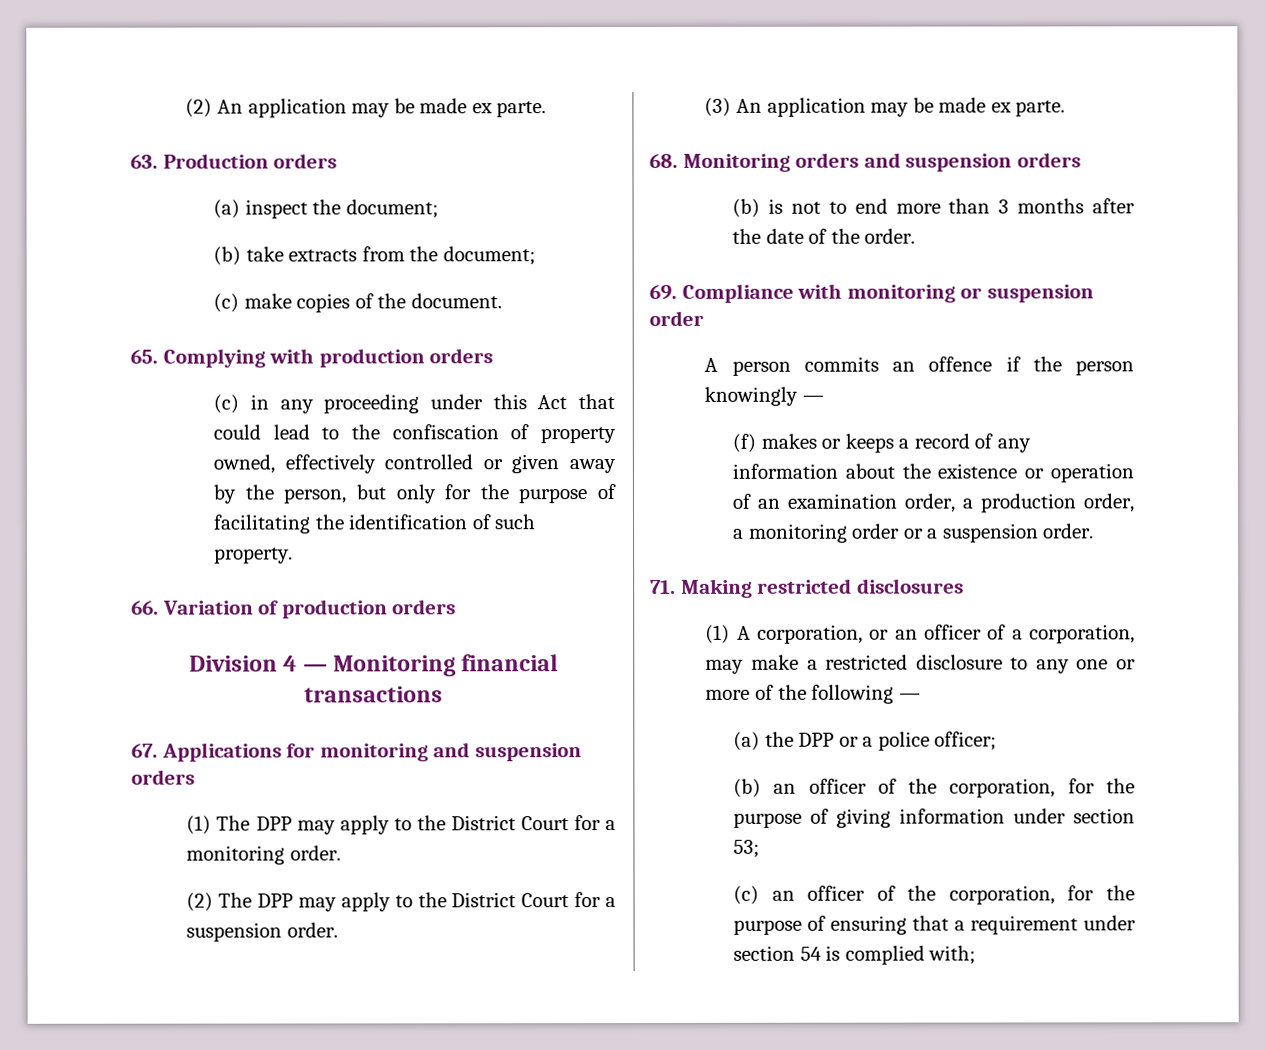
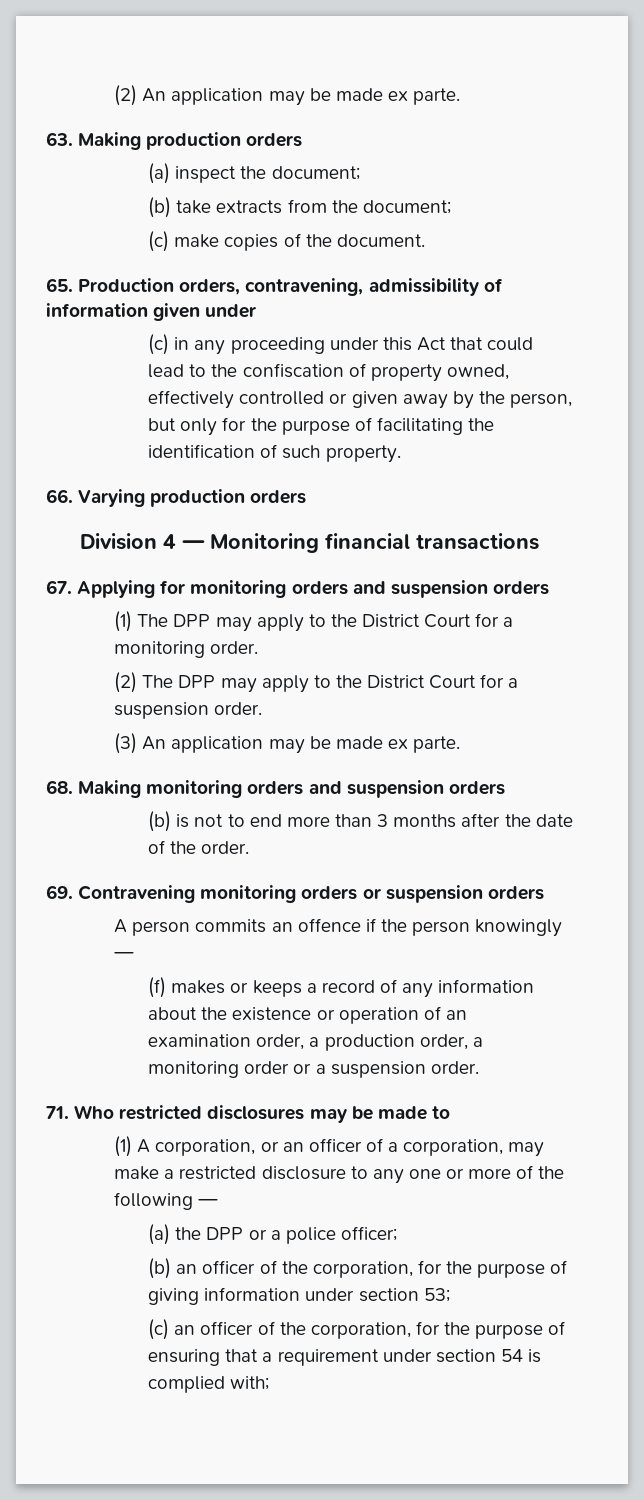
- 63. Production orders
+ 63. Making production orders
- 65. Complying with production orders
+ 65. Production orders, contravening, admissibility of information given under
- 66. Variation of production orders
+ 66. Varying production orders
- 67. Applications for monitoring and suspension orders
+ 67. Applying for monitoring orders and suspension orders
- 68. Monitoring orders and suspension orders
+ 68. Making monitoring orders and suspension orders
- 69. Compliance with monitoring or suspension order
+ 69. Contravening monitoring orders or suspension orders
- 71. Making restricted disclosures
+ 71. Who restricted disclosures may be made to

